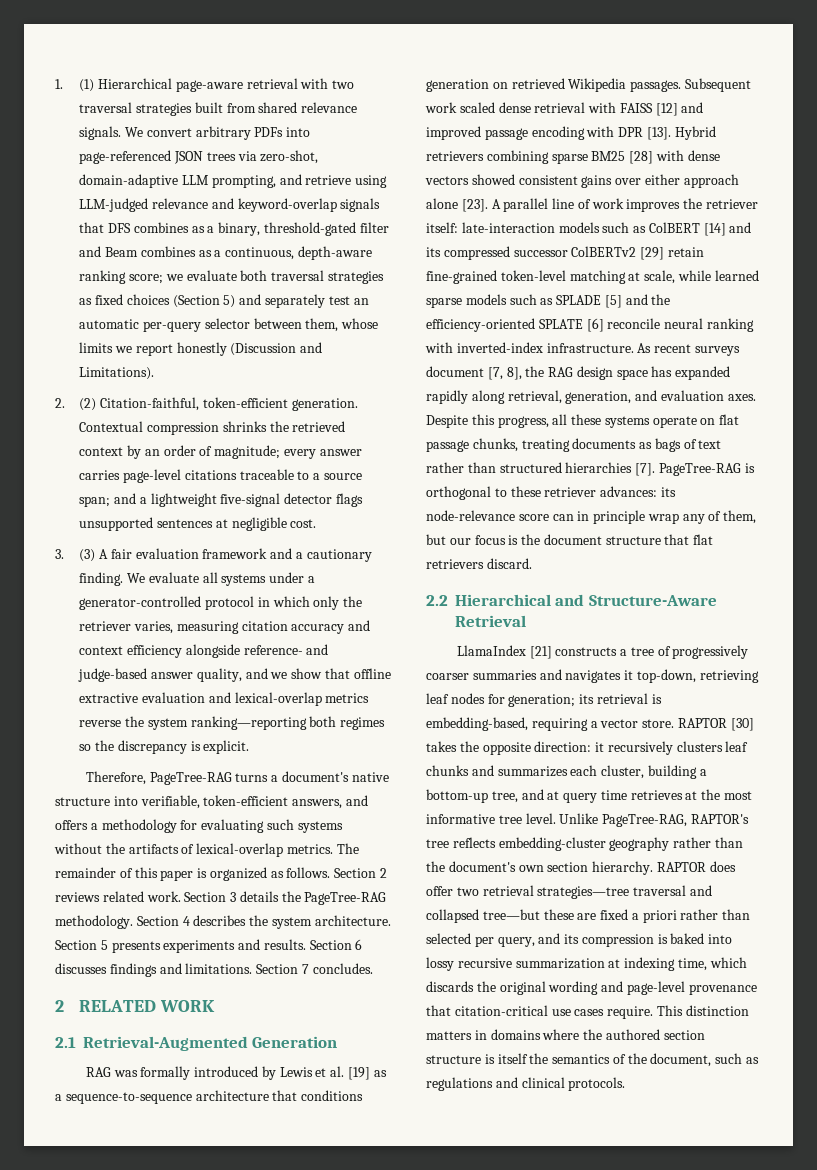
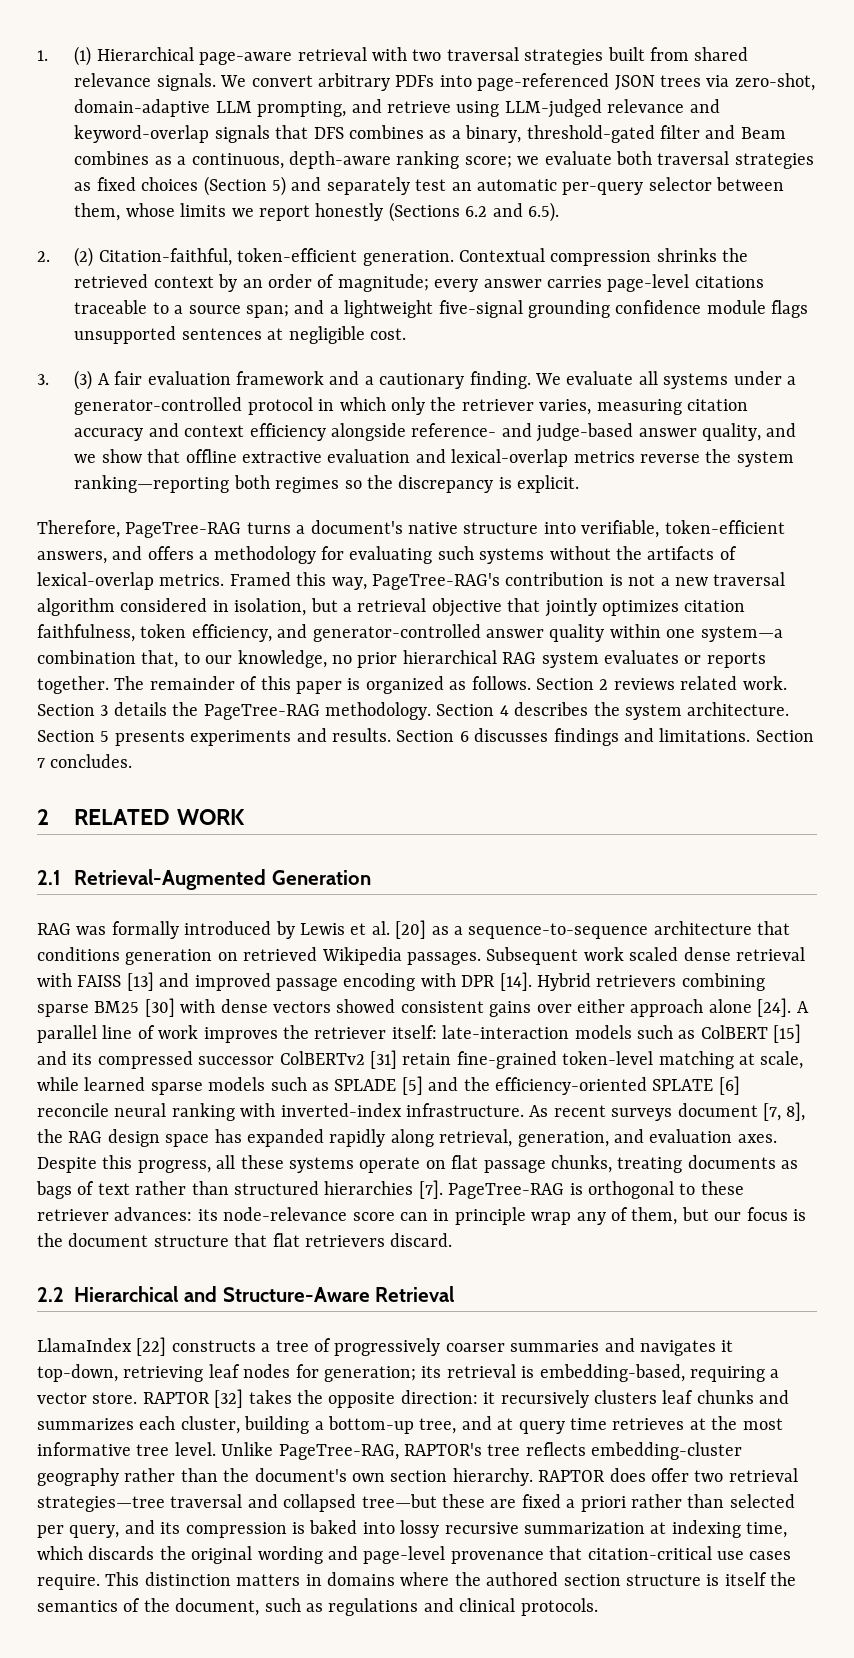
- we evaluate both traversal strategies as fixed choices (Section 5) and separately test an automatic per-query selector between them, whose limits we report honestly (Discussion and Limitations).
+ we evaluate both traversal strategies as fixed choices (Section 5) and separately test an automatic per-query selector between them, whose limits we report honestly (Sections 6.2 and 6.5).
- Contextual compression shrinks the retrieved context by an order of magnitude; every answer carries page-level citations traceable to a source span; and a lightweight five-signal detector flags unsupported sentences at negligible cost.
+ Contextual compression shrinks the retrieved context by an order of magnitude; every answer carries page-level citations traceable to a source span; and a lightweight five-signal grounding confidence module flags unsupported sentences at negligible cost.
+ Framed this way, PageTree-RAG's contribution is not a new traversal algorithm considered in isolation, but a retrieval objective that jointly optimizes citation faithfulness, token efficiency, and generator-controlled answer quality within one system—a combination that, to our knowledge, no prior hierarchical RAG system evaluates or reports together.
- RAG was formally introduced by Lewis et al. [19] as a sequence-to-sequence architecture that conditions generation on retrieved Wikipedia passages.
+ RAG was formally introduced by Lewis et al. [20] as a sequence-to-sequence architecture that conditions generation on retrieved Wikipedia passages.
- Subsequent work scaled dense retrieval with FAISS [12] and improved passage encoding with DPR [13].
+ Subsequent work scaled dense retrieval with FAISS [13] and improved passage encoding with DPR [14].
- Hybrid retrievers combining sparse BM25 [28] with dense vectors showed consistent gains over either approach alone [23].
+ Hybrid retrievers combining sparse BM25 [30] with dense vectors showed consistent gains over either approach alone [24].
- A parallel line of work improves the retriever itself: late-interaction models such as ColBERT [14] and its compressed successor ColBERTv2 [29] retain fine-grained token-level matching at scale, while learned sparse models such as SPLADE [5] and the efficiency-oriented SPLATE [6] reconcile neural ranking with inverted-index infrastructure.
+ A parallel line of work improves the retriever itself: late-interaction models such as ColBERT [15] and its compressed successor ColBERTv2 [31] retain fine-grained token-level matching at scale, while learned sparse models such as SPLADE [5] and the efficiency-oriented SPLATE [6] reconcile neural ranking with inverted-index infrastructure.
- LlamaIndex [21] constructs a tree of progressively coarser summaries and navigates it top-down, retrieving leaf nodes for generation; its retrieval is embedding-based, requiring a vector store.
+ LlamaIndex [22] constructs a tree of progressively coarser summaries and navigates it top-down, retrieving leaf nodes for generation; its retrieval is embedding-based, requiring a vector store.
- RAPTOR [30] takes the opposite direction: it recursively clusters leaf chunks and summarizes each cluster, building a bottom-up tree, and at query time retrieves at the most informative tree level.
+ RAPTOR [32] takes the opposite direction: it recursively clusters leaf chunks and summarizes each cluster, building a bottom-up tree, and at query time retrieves at the most informative tree level.

